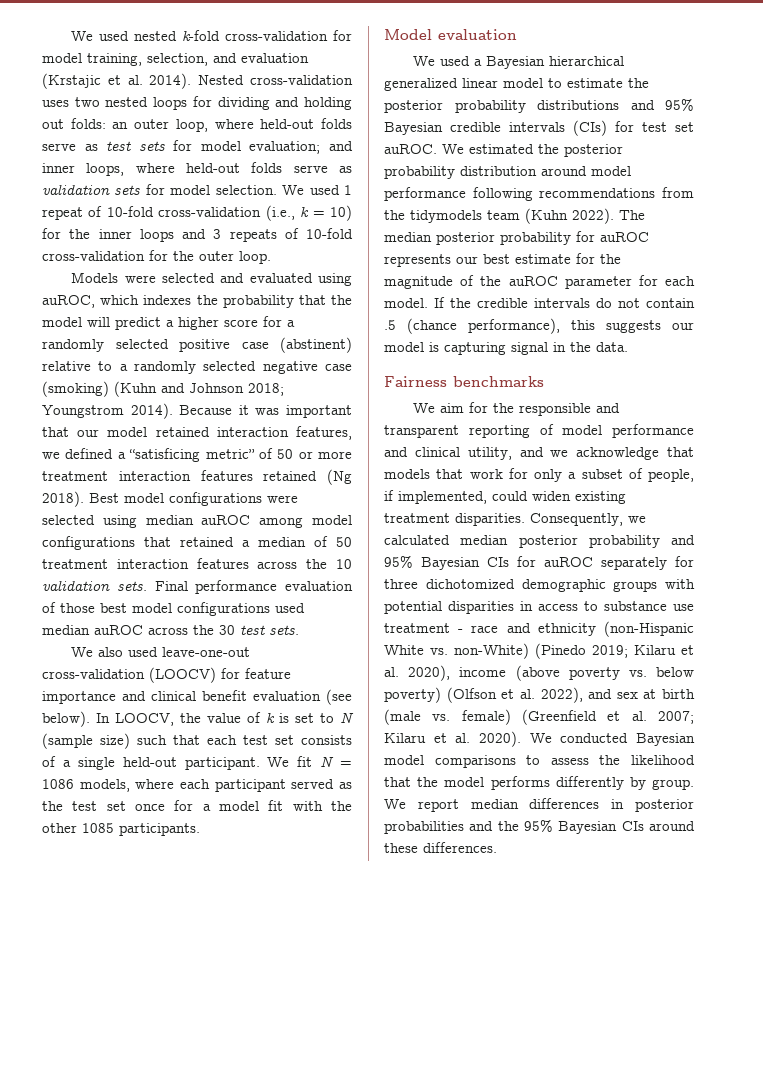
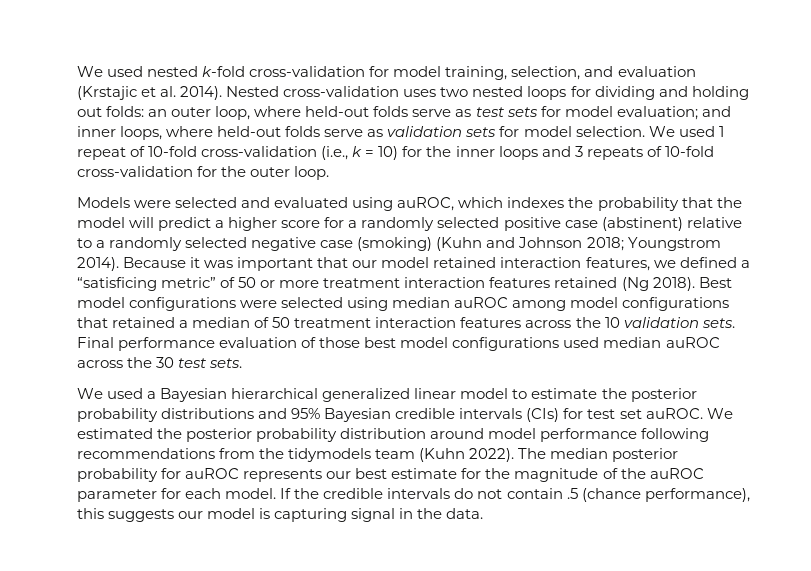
- We also used leave-one-out cross-validation (LOOCV) for feature importance and clinical benefit evaluation (see below). In LOOCV, the value of k is set to N (sample size) such that each test set consists of a single held-out participant. We fit N = 1086 models, where each participant served as the test set once for a model fit with the other 1085 participants.
- Model evaluation
- Fairness benchmarks
- We aim for the responsible and transparent reporting of model performance and clinical utility, and we acknowledge that models that work for only a subset of people, if implemented, could widen existing treatment disparities. Consequently, we calculated median posterior probability and 95% Bayesian CIs for auROC separately for three dichotomized demographic groups with potential disparities in access to substance use treatment - race and ethnicity (non-Hispanic White vs. non-White) (Pinedo 2019; Kilaru et al. 2020), income (above poverty vs. below poverty) (Olfson et al. 2022), and sex at birth (male vs. female) (Greenfield et al. 2007; Kilaru et al. 2020). We conducted Bayesian model comparisons to assess the likelihood that the model performs differently by group. We report median differences in posterior probabilities and the 95% Bayesian CIs around these differences.

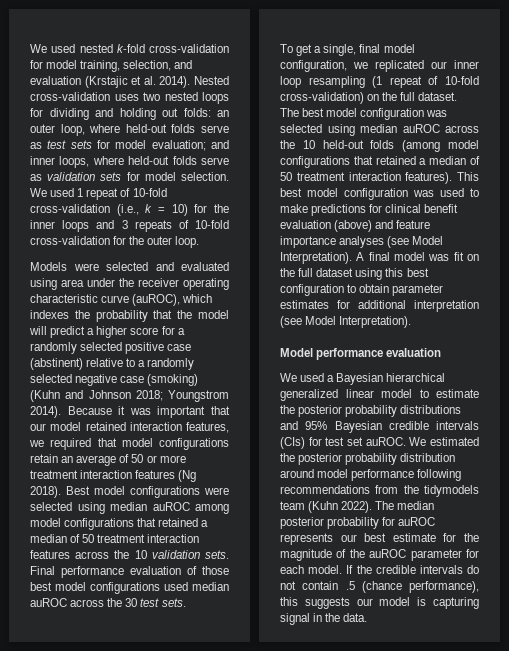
- Models were selected and evaluated using auROC, which indexes the probability that the model will predict a higher score for a randomly selected positive case (abstinent) relative to a randomly selected negative case (smoking) (Kuhn and Johnson 2018; Youngstrom 2014).
+ Models were selected and evaluated using area under the receiver operating characteristic curve (auROC), which indexes the probability that the model will predict a higher score for a randomly selected positive case (abstinent) relative to a randomly selected negative case (smoking) (Kuhn and Johnson 2018; Youngstrom 2014).
- Because it was important that our model retained interaction features, we defined a “satisficing metric” of 50 or more treatment interaction features retained (Ng 2018).
+ Because it was important that our model retained interaction features, we required that model configurations retain an average of 50 or more treatment interaction features (Ng 2018).
+ To get a single, final model configuration, we replicated our inner loop resampling (1 repeat of 10-fold cross-validation) on the full dataset. The best model configuration was selected using median auROC across the 10 held-out folds (among model configurations that retained a median of 50 treatment interaction features). This best model configuration was used to make predictions for clinical benefit evaluation (above) and feature importance analyses (see Model Interpretation). A final model was fit on the full dataset using this best configuration to obtain parameter estimates for additional interpretation (see Model Interpretation).
+ Model performance evaluation

